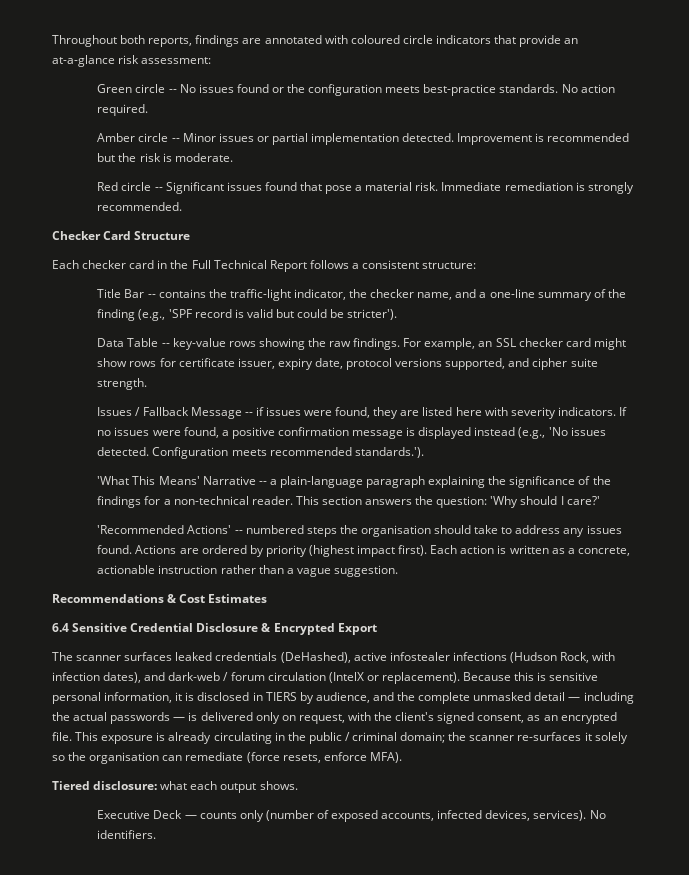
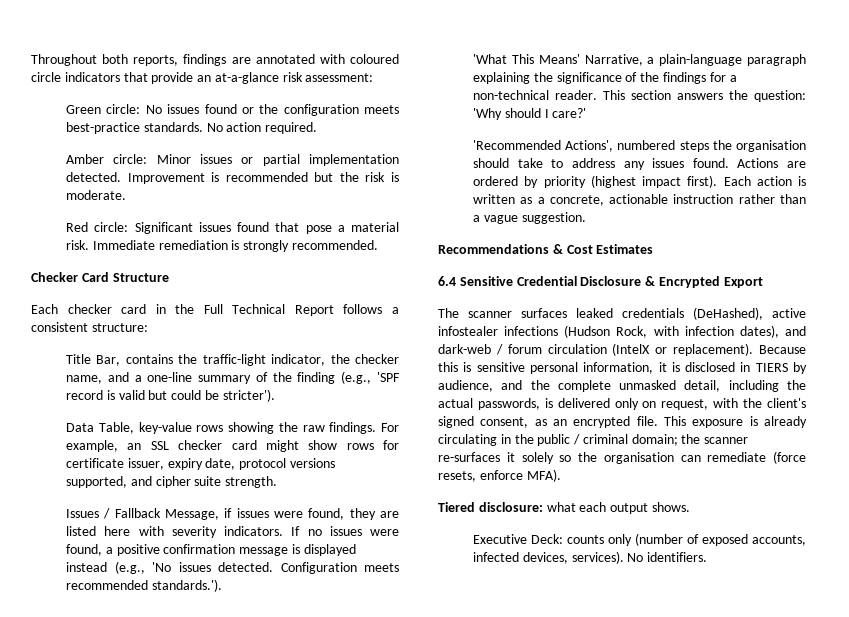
- Green circle -- No issues found or the configuration meets best-practice standards.
+ Green circle: No issues found or the configuration meets best-practice standards.
- Amber circle -- Minor issues or partial implementation detected.
+ Amber circle: Minor issues or partial implementation detected.
- Red circle -- Significant issues found that pose a material risk.
+ Red circle: Significant issues found that pose a material risk.
- Title Bar -- contains the traffic-light indicator, the checker name, and a one-line summary of the finding (e.g., 'SPF record is valid but could be stricter').
+ Title Bar, contains the traffic-light indicator, the checker name, and a one-line summary of the finding (e.g., 'SPF record is valid but could be stricter').
- Data Table -- key-value rows showing the raw findings.
+ Data Table, key-value rows showing the raw findings.
- Issues / Fallback Message -- if issues were found, they are listed here with severity indicators.
+ Issues / Fallback Message, if issues were found, they are listed here with severity indicators.
- 'What This Means' Narrative -- a plain-language paragraph explaining the significance of the findings for a non-technical reader.
+ 'What This Means' Narrative, a plain-language paragraph explaining the significance of the findings for a non-technical reader.
- 'Recommended Actions' -- numbered steps the organisation should take to address any issues found.
+ 'Recommended Actions', numbered steps the organisation should take to address any issues found.
- Because this is sensitive personal information, it is disclosed in TIERS by audience, and the complete unmasked detail — including the actual passwords — is delivered only on request, with the client's signed consent, as an encrypted file.
+ Because this is sensitive personal information, it is disclosed in TIERS by audience, and the complete unmasked detail, including the actual passwords, is delivered only on request, with the client's signed consent, as an encrypted file.
- Executive Deck — counts only (number of exposed accounts, infected devices, services).
+ Executive Deck: counts only (number of exposed accounts, infected devices, services).

